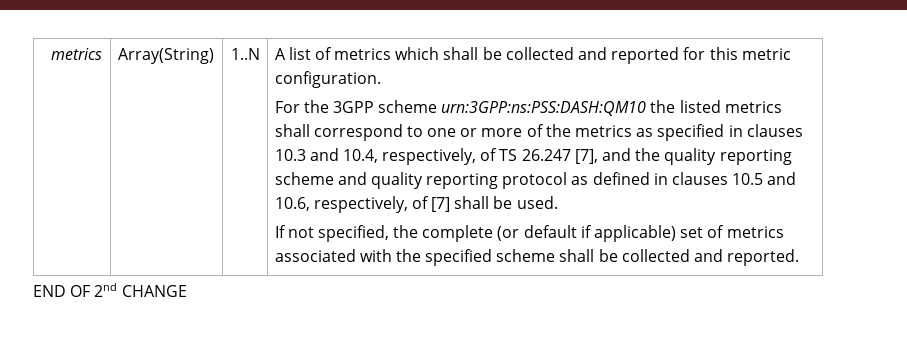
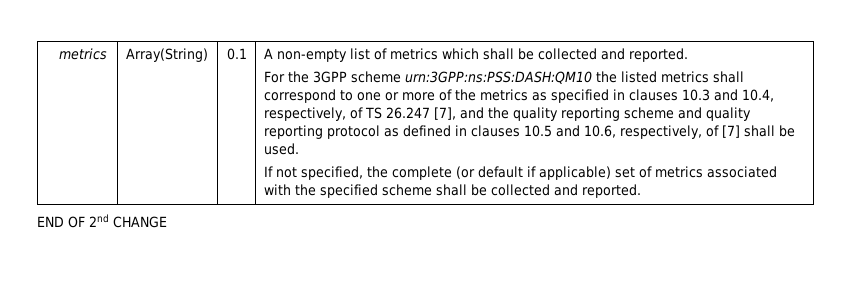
- 1..N
+ 0.1
- A list of metrics which shall be collected and reported for this metric configuration.
+ A non-empty list of metrics which shall be collected and reported.

